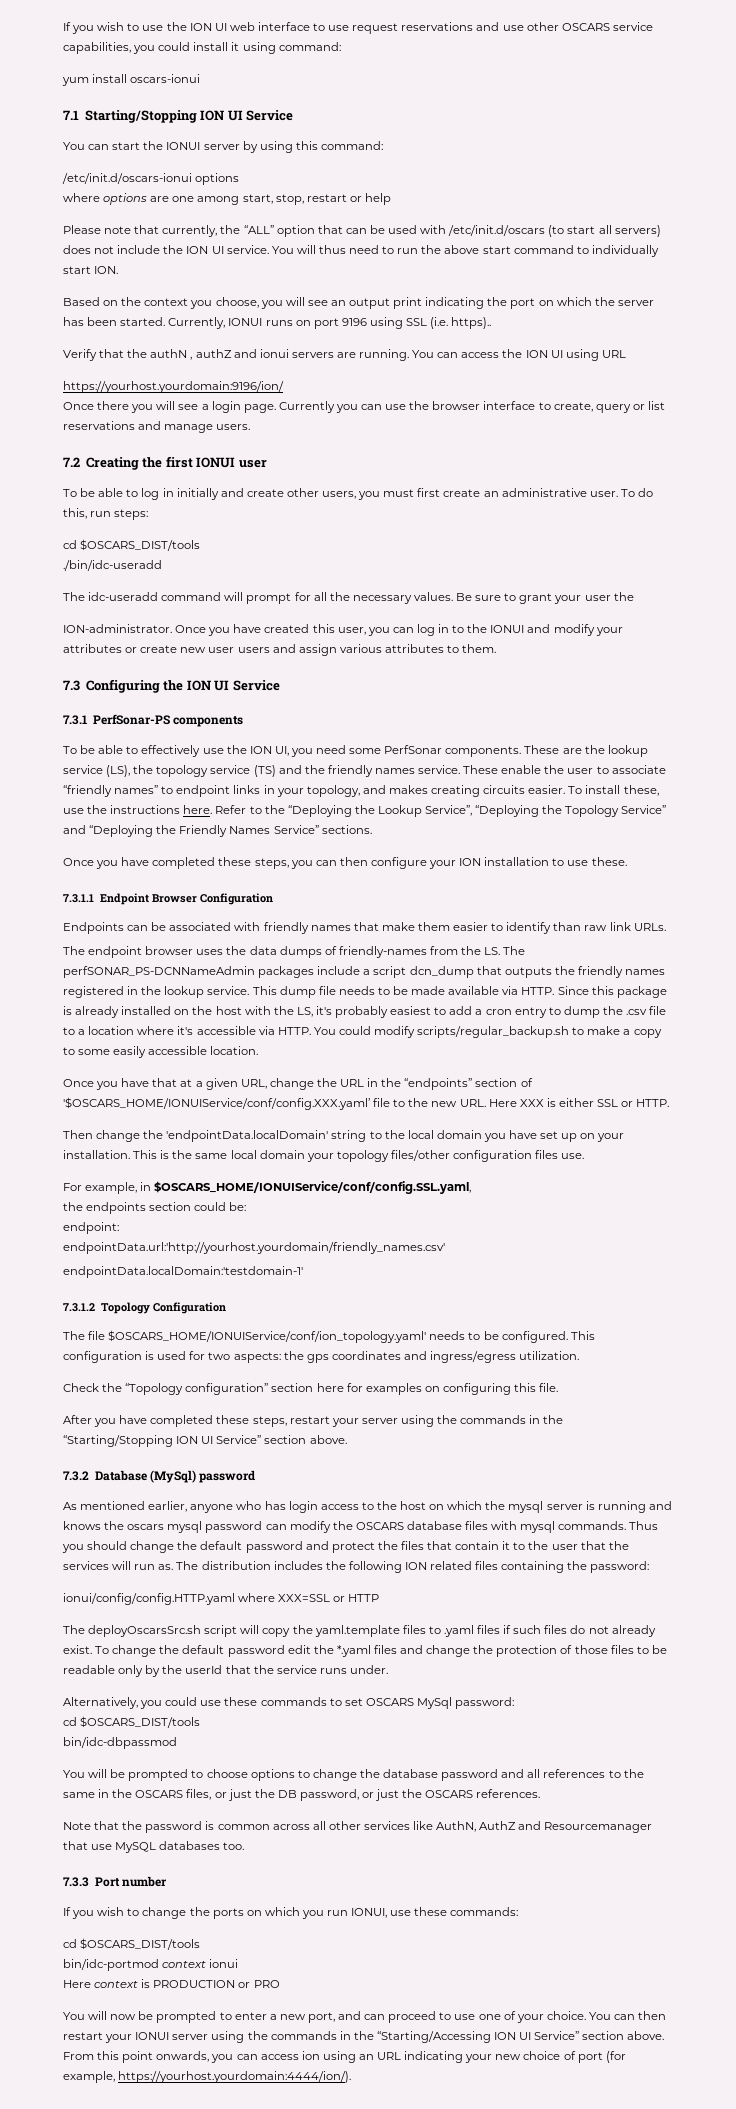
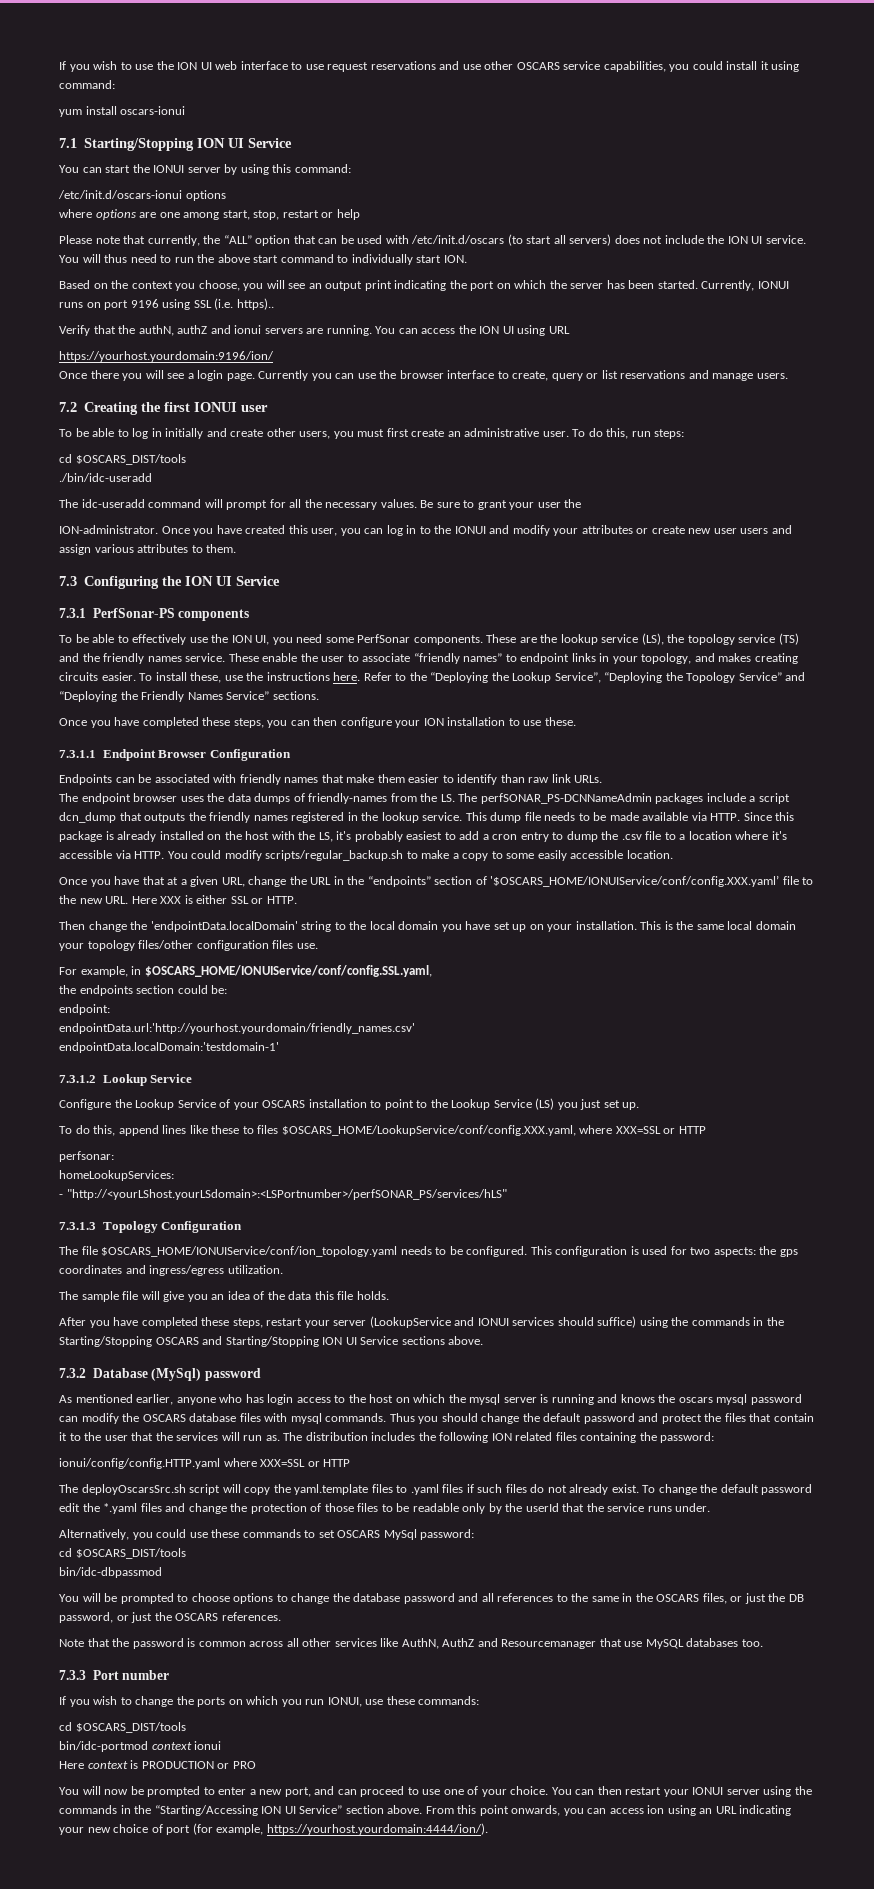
- Verify that the authN , authZ and ionui servers are running.
+ Verify that the authN, authZ and ionui servers are running.
- 7.3.1.2 Topology Configuration
+ 7.3.1.2 Lookup Service
+ Configure the Lookup Service of your OSCARS installation to point to the Lookup Service (LS) you just set up.
+ To do this, append lines like these to files $OSCARS_HOME/LookupService/conf/config.XXX.yaml, where XXX=SSL or HTTP
+ perfsonar:
+ homeLookupServices:
+ - "http://<yourLShost.yourLSdomain>:<LSPortnumber>/perfSONAR_PS/services/hLS"
+ 7.3.1.3 Topology Configuration
- The file $OSCARS_HOME/IONUIService/conf/ion_topology.yaml' needs to be configured.
+ The file $OSCARS_HOME/IONUIService/conf/ion_topology.yaml needs to be configured.
- Check the “Topology configuration” section here for examples on configuring this file.
+ The sample file will give you an idea of the data this file holds.
- After you have completed these steps, restart your server using the commands in the “Starting/Stopping ION UI Service” section above.
+ After you have completed these steps, restart your server (LookupService and IONUI services should suffice) using the commands in the Starting/Stopping OSCARS and Starting/Stopping ION UI Service sections above.

